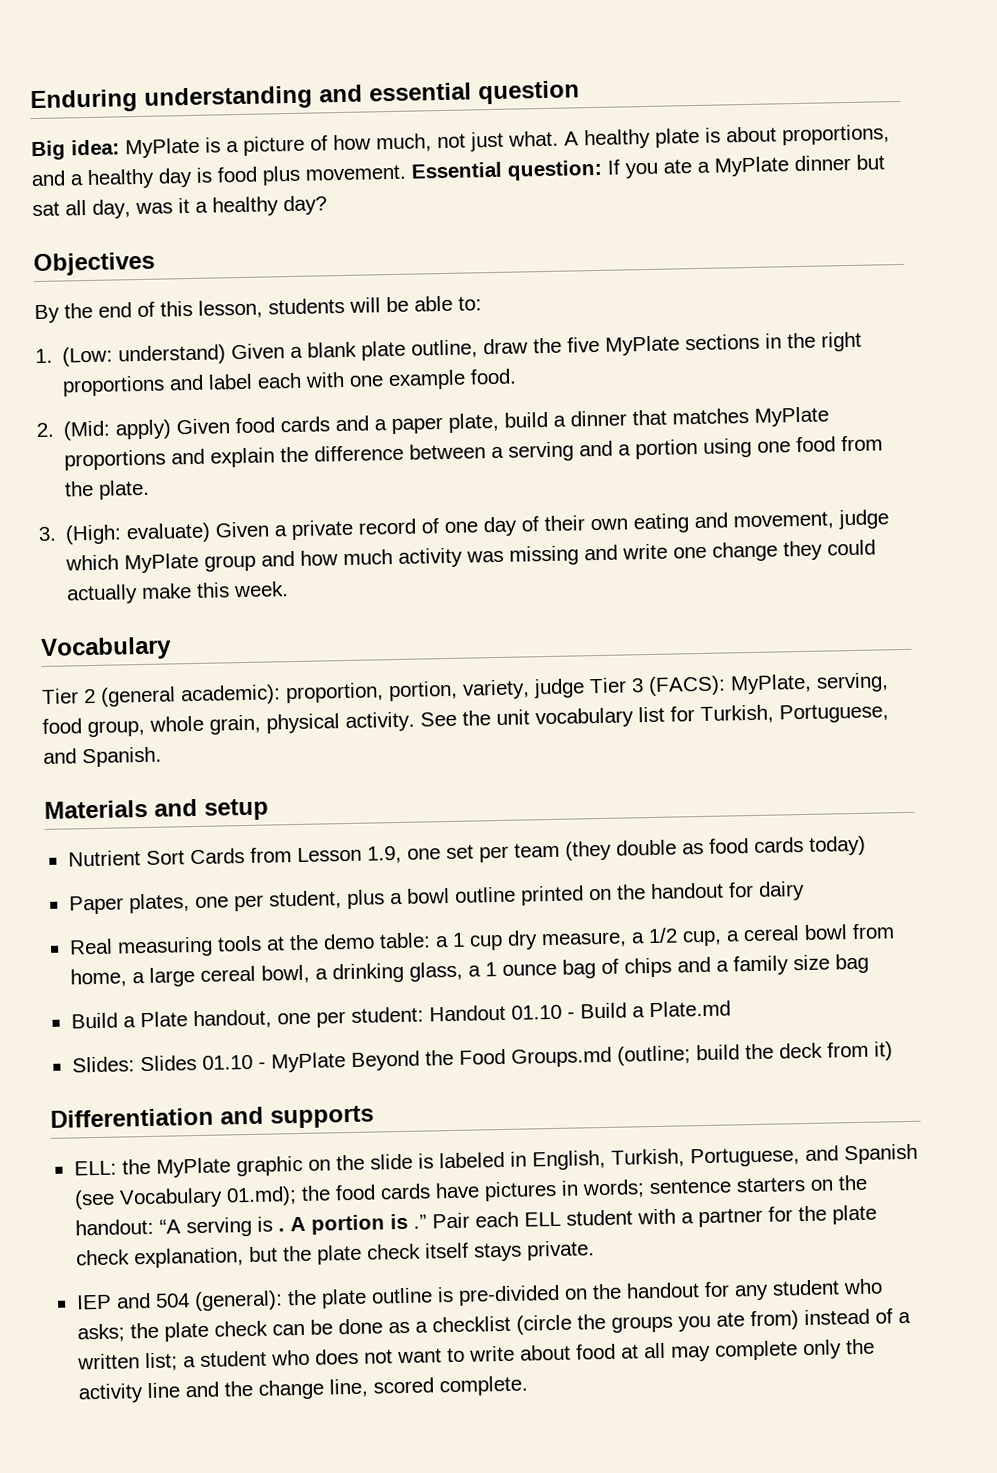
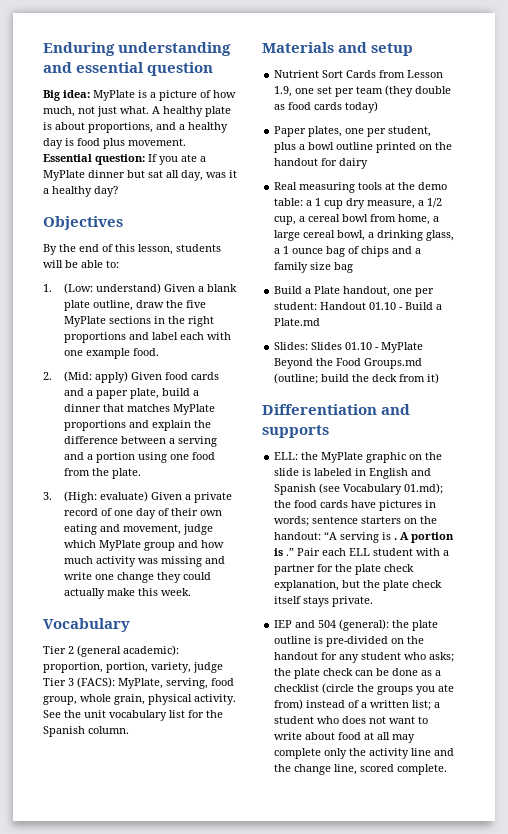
- See the unit vocabulary list for Turkish, Portuguese, and Spanish.
+ See the unit vocabulary list for the Spanish column.
- ELL: the MyPlate graphic on the slide is labeled in English, Turkish, Portuguese, and Spanish (see Vocabulary 01.md); the food cards have pictures in words; sentence starters on the handout: “A serving is .
+ ELL: the MyPlate graphic on the slide is labeled in English and Spanish (see Vocabulary 01.md); the food cards have pictures in words; sentence starters on the handout: “A serving is .

